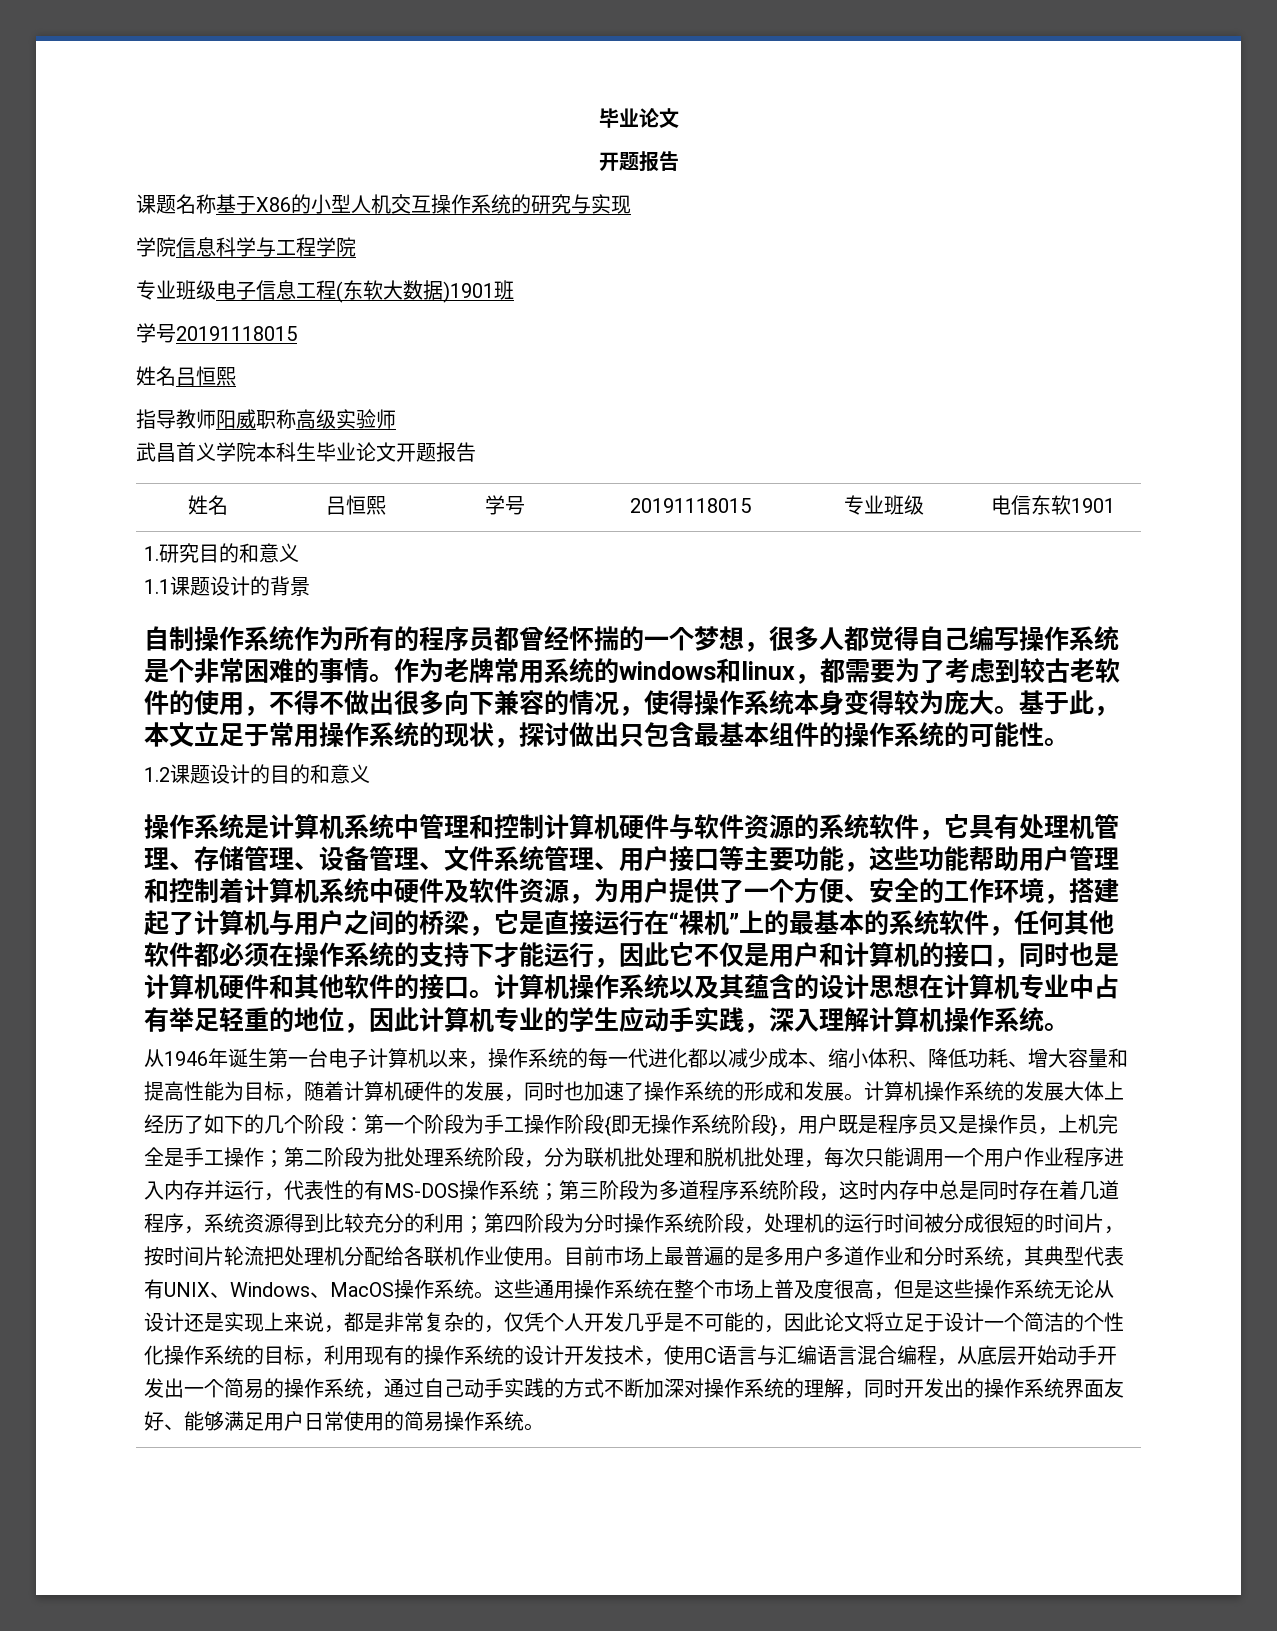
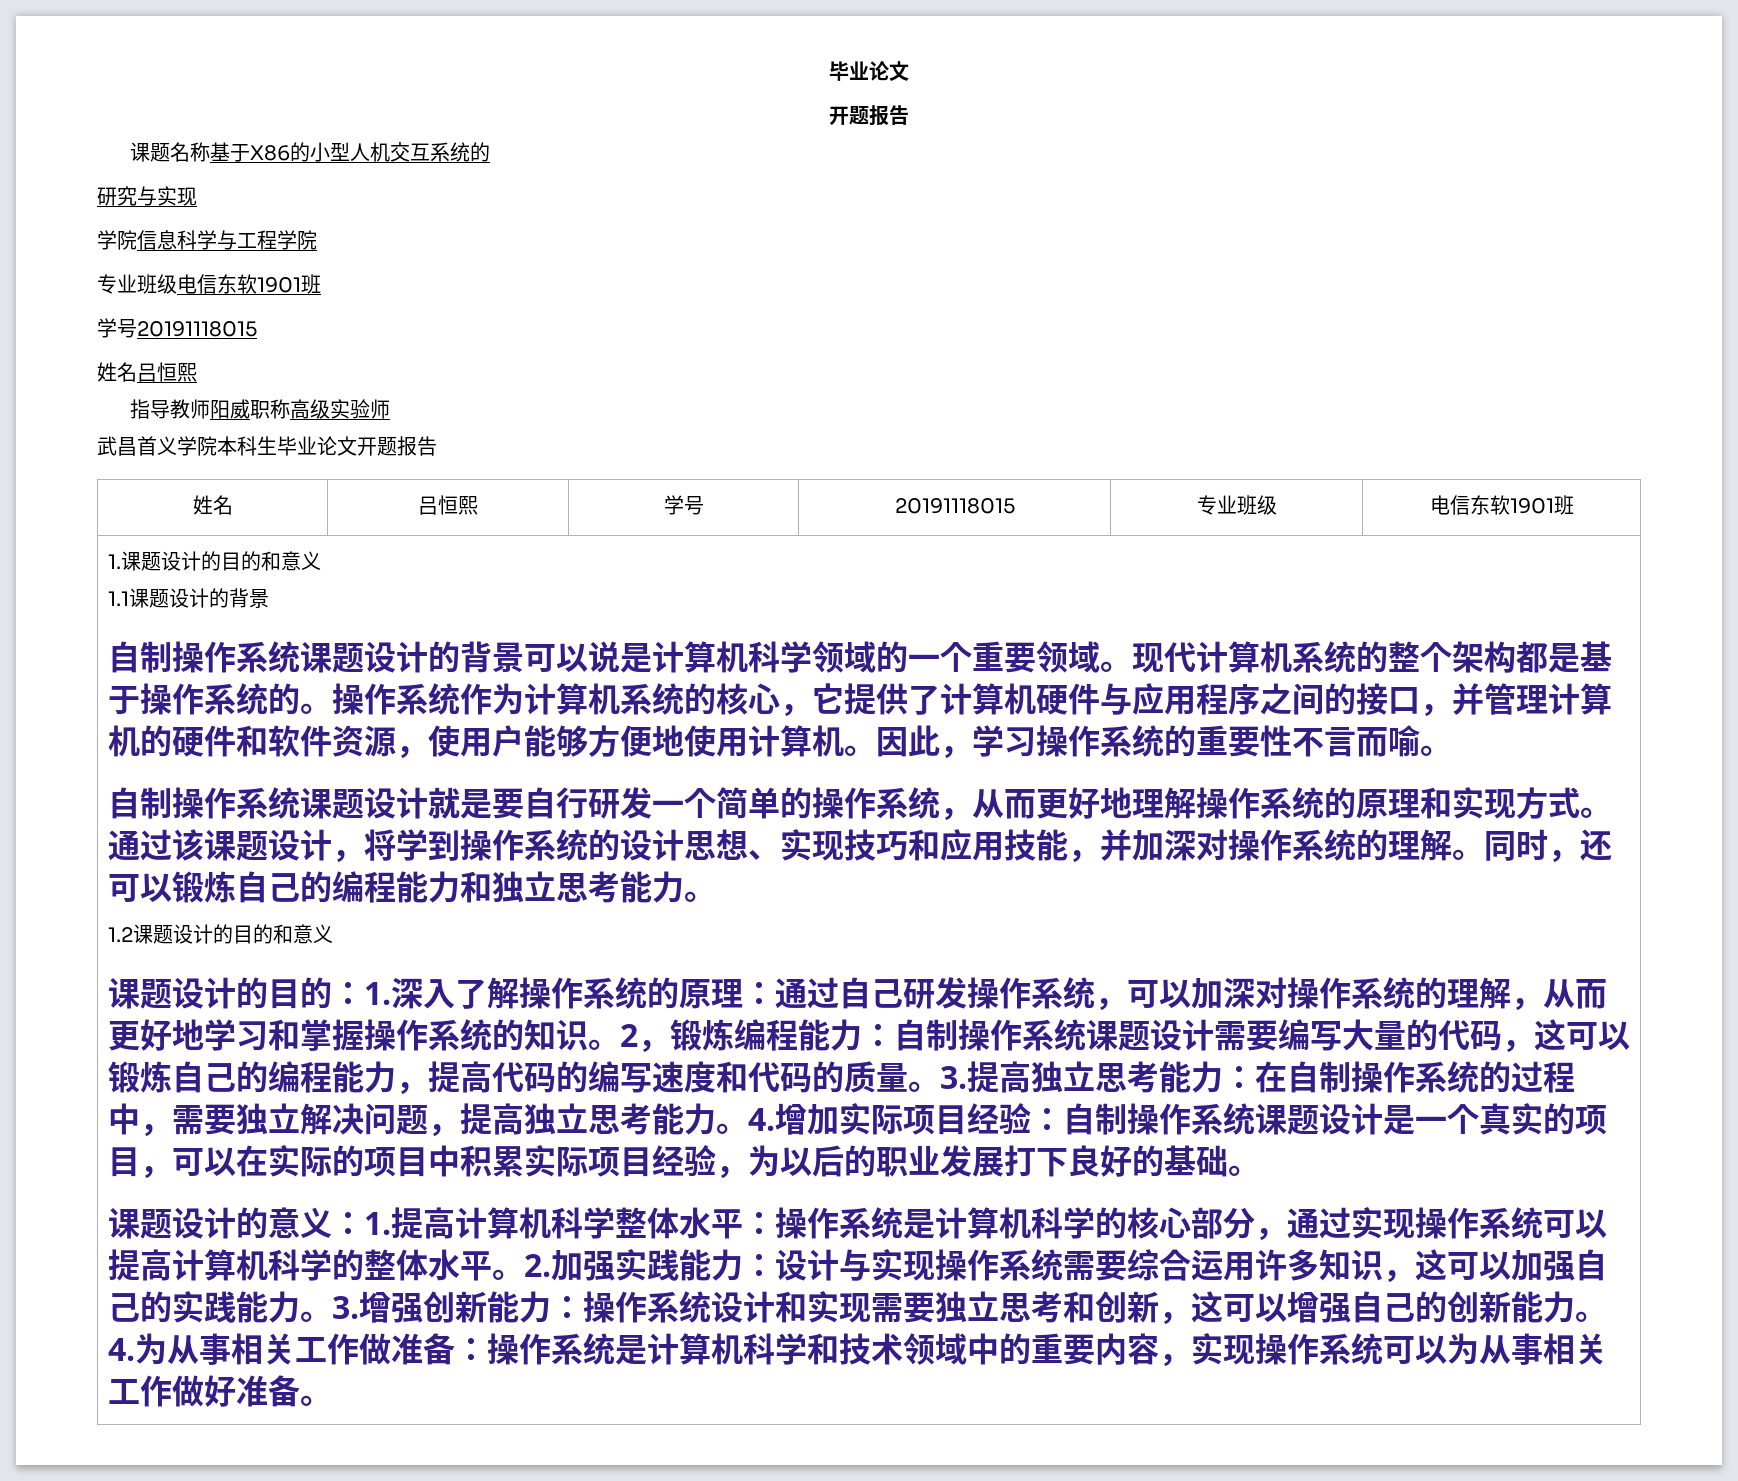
- 课题名称基于X86的小型人机交互操作系统的研究与实现
+ 课题名称基于X86的小型人机交互系统的
+ 研究与实现
- 专业班级电子信息工程(东软大数据)1901班
+ 专业班级电信东软1901班
- 姓名 | 吕恒熙 | 学号 | 20191118015 | 专业班级 | 电信东软1901
- 1.研究目的和意义
+ 姓名 | 吕恒熙 | 学号 | 20191118015 | 专业班级 | 电信东软1901班
+ 1.课题设计的目的和意义
- 自制操作系统作为所有的程序员都曾经怀揣的一个梦想，很多人都觉得自己编写操作系统是个非常困难的事情。作为老牌常用系统的windows和linux，都需要为了考虑到较古老软件的使用，不得不做出很多向下兼容的情况，使得操作系统本身变得较为庞大。基于此，本文立足于常用操作系统的现状，探讨做出只包含最基本组件的操作系统的可能性。
+ 自制操作系统课题设计的背景可以说是计算机科学领域的一个重要领域。现代计算机系统的整个架构都是基于操作系统的。操作系统作为计算机系统的核心，它提供了计算机硬件与应用程序之间的接口，并管理计算机的硬件和软件资源，使用户能够方便地使用计算机。因此，学习操作系统的重要性不言而喻。
+ 自制操作系统课题设计就是要自行研发一个简单的操作系统，从而更好地理解操作系统的原理和实现方式。通过该课题设计，将学到操作系统的设计思想、实现技巧和应用技能，并加深对操作系统的理解。同时，还可以锻炼自己的编程能力和独立思考能力。
- 操作系统是计算机系统中管理和控制计算机硬件与软件资源的系统软件，它具有处理机管理、存储管理、设备管理、文件系统管理、用户接口等主要功能，这些功能帮助用户管理和控制着计算机系统中硬件及软件资源，为用户提供了一个方便、安全的工作环境，搭建起了计算机与用户之间的桥梁，它是直接运行在“裸机”上的最基本的系统软件，任何其他软件都必须在操作系统的支持下才能运行，因此它不仅是用户和计算机的接口，同时也是计算机硬件和其他软件的接口。计算机操作系统以及其蕴含的设计思想在计算机专业中占有举足轻重的地位，因此计算机专业的学生应动手实践，深入理解计算机操作系统。
- 从1946年诞生第一台电子计算机以来，操作系统的每一代进化都以减少成本、缩小体积、降低功耗、增大容量和提高性能为目标，随着计算机硬件的发展，同时也加速了操作系统的形成和发展。计算机操作系统的发展大体上经历了如下的几个阶段：第一个阶段为手工操作阶段{即无操作系统阶段}，用户既是程序员又是操作员，上机完全是手工操作；第二阶段为批处理系统阶段，分为联机批处理和脱机批处理，每次只能调用一个用户作业程序进入内存并运行，代表性的有MS-DOS操作系统；第三阶段为多道程序系统阶段，这时内存中总是同时存在着几道程序，系统资源得到比较充分的利用；第四阶段为分时操作系统阶段，处理机的运行时间被分成很短的时间片，按时间片轮流把处理机分配给各联机作业使用。目前市场上最普遍的是多用户多道作业和分时系统，其典型代表有UNIX、Windows、MacOS操作系统。这些通用操作系统在整个市场上普及度很高，但是这些操作系统无论从设计还是实现上来说，都是非常复杂的，仅凭个人开发几乎是不可能的，因此论文将立足于设计一个简洁的个性化操作系统的目标，利用现有的操作系统的设计开发技术，使用C语言与汇编语言混合编程，从底层开始动手开发出一个简易的操作系统，通过自己动手实践的方式不断加深对操作系统的理解，同时开发出的操作系统界面友好、能够满足用户日常使用的简易操作系统。
+ 课题设计的目的：1.深入了解操作系统的原理：通过自己研发操作系统，可以加深对操作系统的理解，从而更好地学习和掌握操作系统的知识。2，锻炼编程能力：自制操作系统课题设计需要编写大量的代码，这可以锻炼自己的编程能力，提高代码的编写速度和代码的质量。3.提高独立思考能力：在自制操作系统的过程中，需要独立解决问题，提高独立思考能力。4.增加实际项目经验：自制操作系统课题设计是一个真实的项目，可以在实际的项目中积累实际项目经验，为以后的职业发展打下良好的基础。
+ 课题设计的意义：1.提高计算机科学整体水平：操作系统是计算机科学的核心部分，通过实现操作系统可以提高计算机科学的整体水平。2.加强实践能力：设计与实现操作系统需要综合运用许多知识，这可以加强自己的实践能力。3.增强创新能力：操作系统设计和实现需要独立思考和创新，这可以增强自己的创新能力。4.为从事相关工作做准备：操作系统是计算机科学和技术领域中的重要内容，实现操作系统可以为从事相关工作做好准备。

